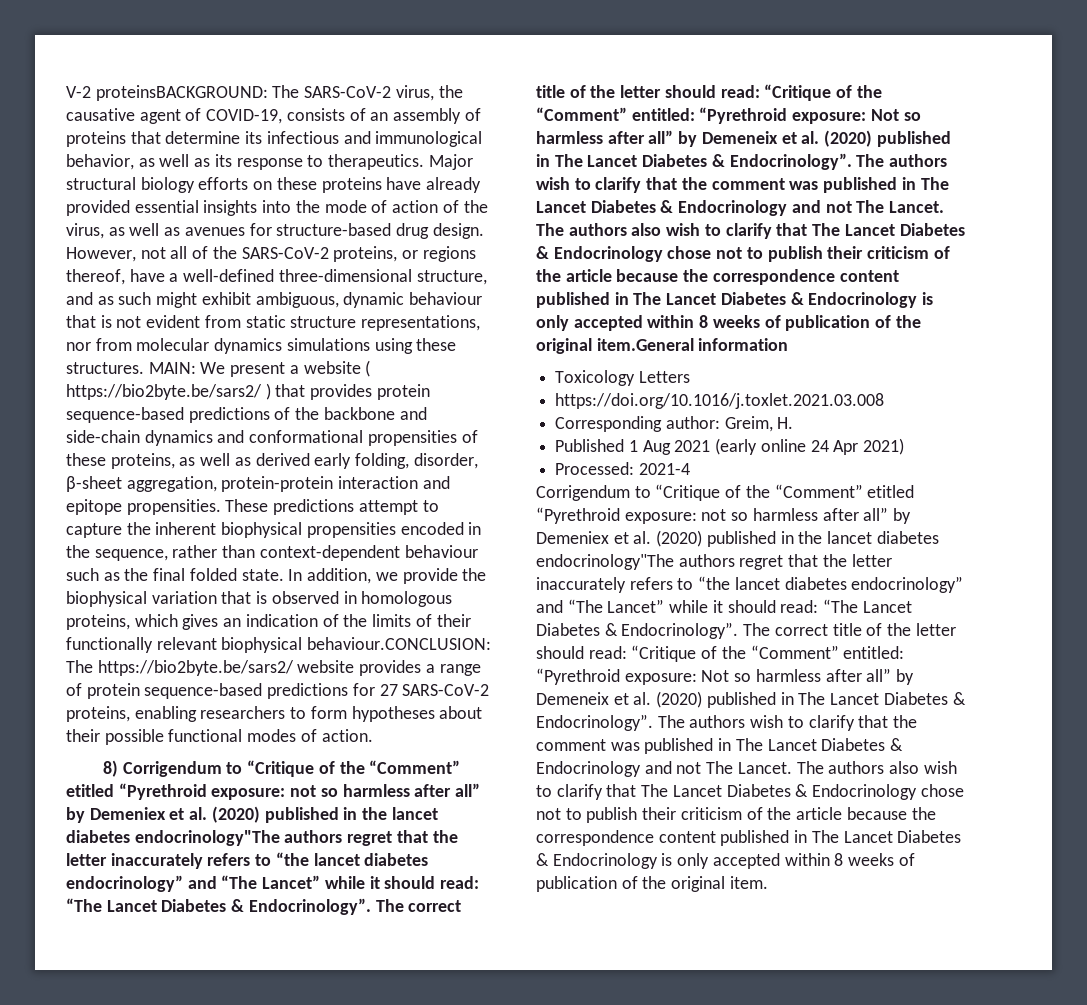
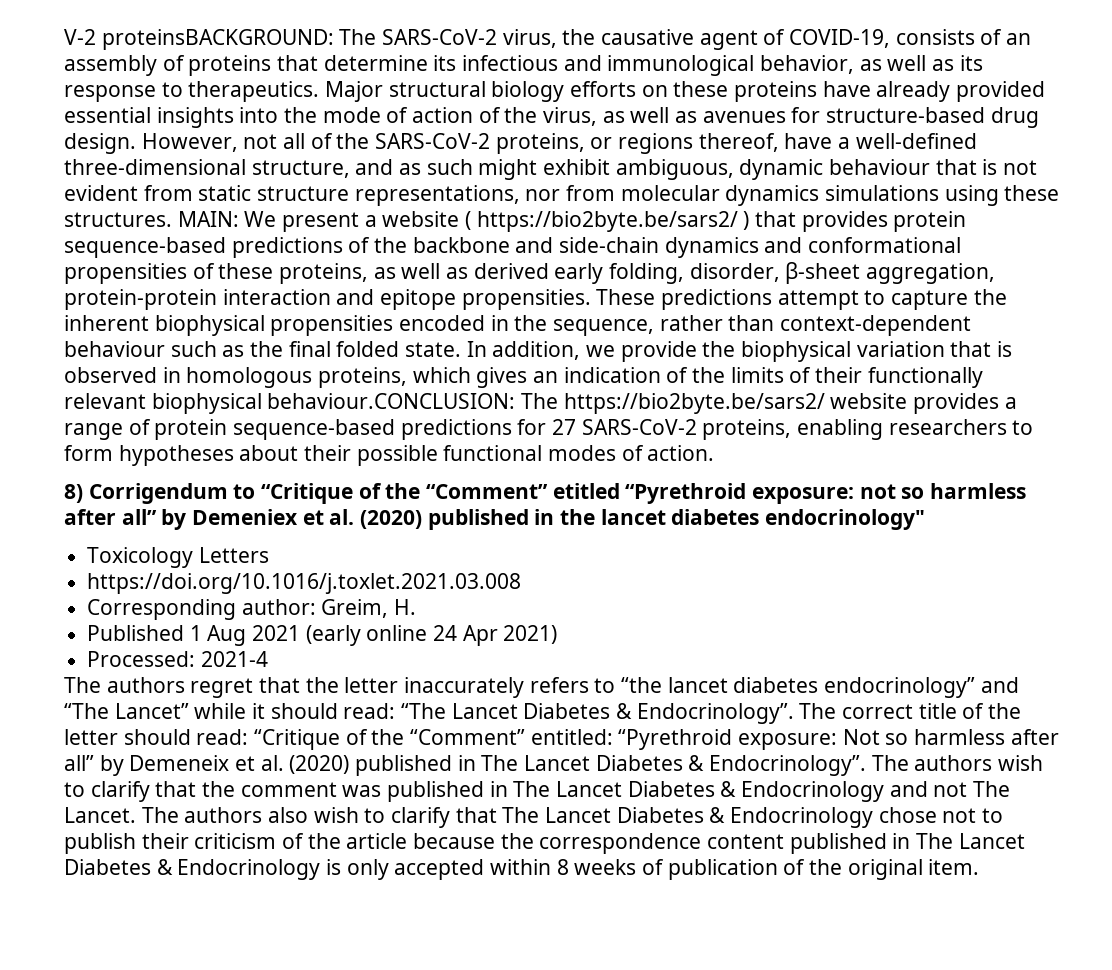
- 8) Corrigendum to “Critique of the “Comment” etitled “Pyrethroid exposure: not so harmless after all” by Demeniex et al. (2020) published in the lancet diabetes endocrinology"The authors regret that the letter inaccurately refers to “the lancet diabetes endocrinology” and “The Lancet” while it should read: “The Lancet Diabetes & Endocrinology”. The correct title of the letter should read: “Critique of the “Comment” entitled: “Pyrethroid exposure: Not so harmless after all” by Demeneix et al. (2020) published in The Lancet Diabetes & Endocrinology”. The authors wish to clarify that the comment was published in The Lancet Diabetes & Endocrinology and not The Lancet. The authors also wish to clarify that The Lancet Diabetes & Endocrinology chose not to publish their criticism of the article because the correspondence content published in The Lancet Diabetes & Endocrinology is only accepted within 8 weeks of publication of the original item.General information
+ 8) Corrigendum to “Critique of the “Comment” etitled “Pyrethroid exposure: not so harmless after all” by Demeniex et al. (2020) published in the lancet diabetes endocrinology"
  Processed: 2021-4
- Corrigendum to “Critique of the “Comment” etitled “Pyrethroid exposure: not so harmless after all” by Demeniex et al. (2020) published in the lancet diabetes endocrinology"The authors regret that the letter inaccurately refers to “the lancet diabetes endocrinology” and “The Lancet” while it should read: “The Lancet Diabetes & Endocrinology”.
+ The authors regret that the letter inaccurately refers to “the lancet diabetes endocrinology” and “The Lancet” while it should read: “The Lancet Diabetes & Endocrinology”.

